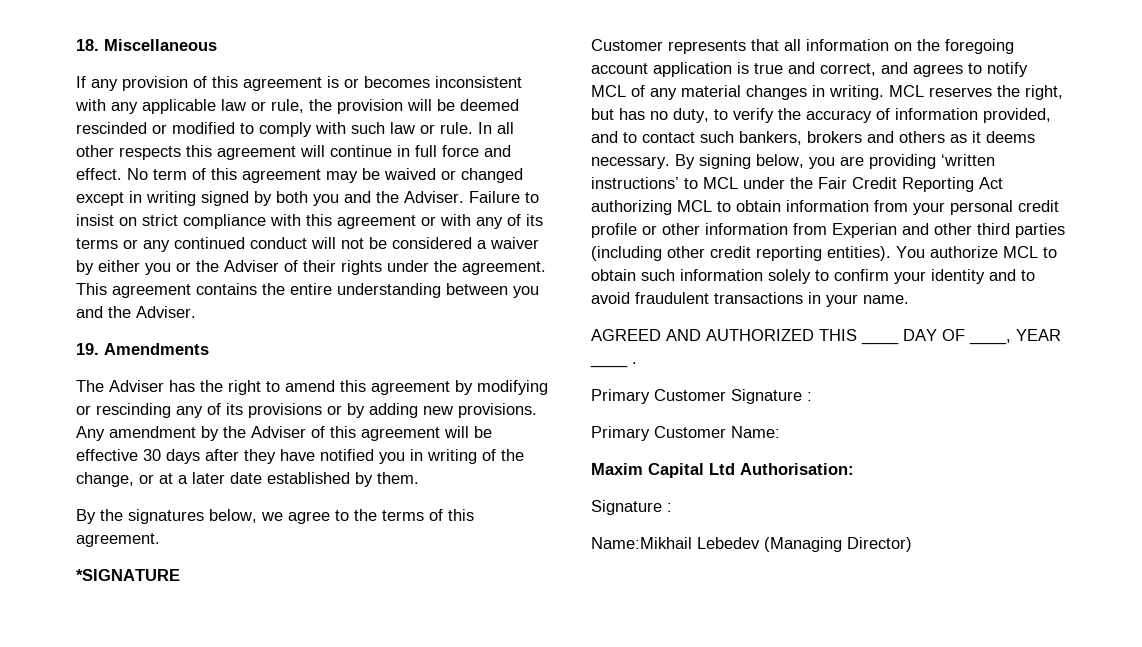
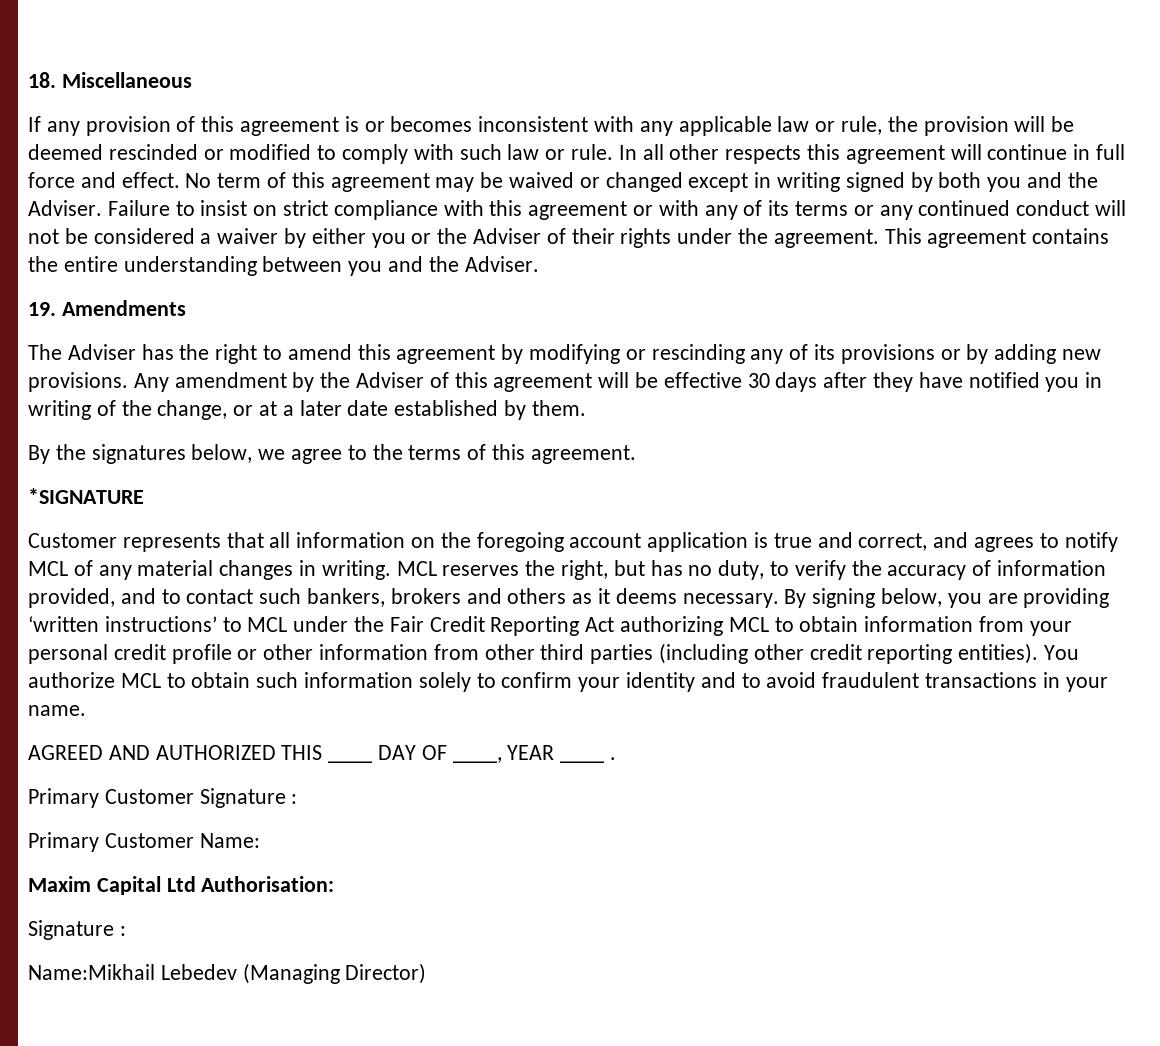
- By signing below, you are providing ‘written instructions’ to MCL under the Fair Credit Reporting Act authorizing MCL to obtain information from your personal credit profile or other information from Experian and other third parties (including other credit reporting entities).
+ By signing below, you are providing ‘written instructions’ to MCL under the Fair Credit Reporting Act authorizing MCL to obtain information from your personal credit profile or other information from other third parties (including other credit reporting entities).

